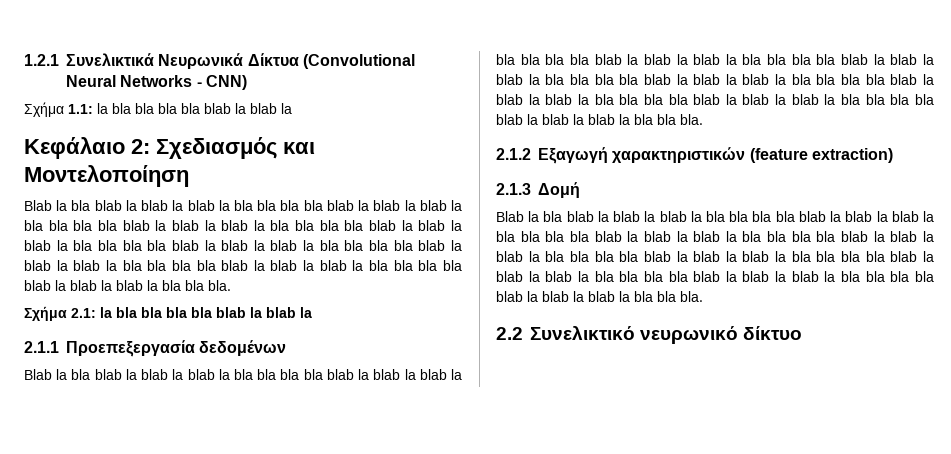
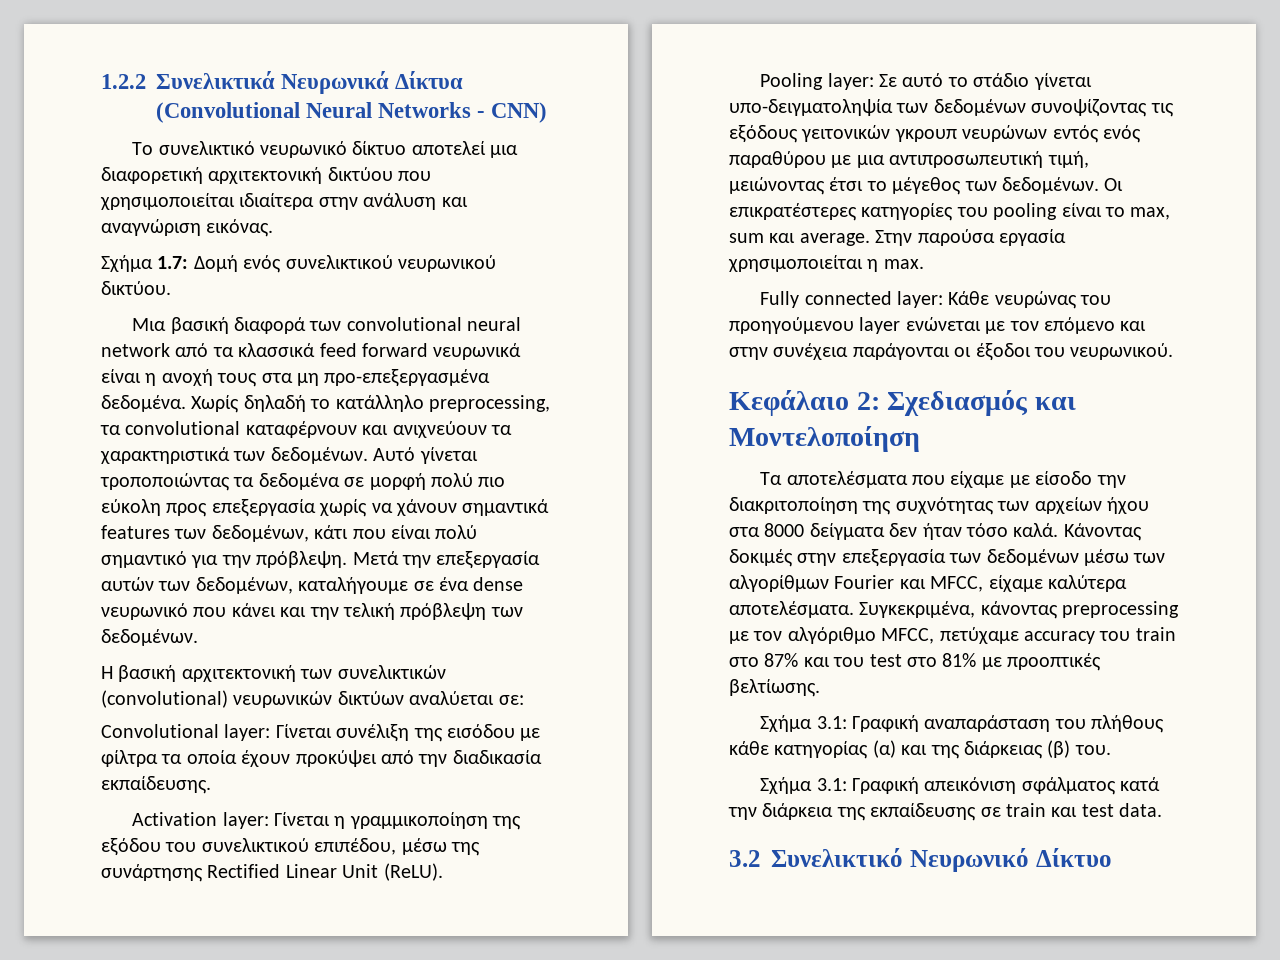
- 1.2.1 Συνελικτικά Νευρωνικά Δίκτυα (Convolutional Neural Networks - CNN)
+ 1.2.2 Συνελικτικά Νευρωνικά Δίκτυα (Convolutional Neural Networks - CNN)
- Σχήμα 1.1: la bla bla bla bla blab la blab la
+ Το συνελικτικό νευρωνικό δίκτυο αποτελεί μια διαφορετική αρχιτεκτονική δικτύου που χρησιμοποιείται ιδιαίτερα στην ανάλυση και αναγνώριση εικόνας.
+ Σχήμα 1.7: Δομή ενός συνελικτικού νευρωνικού δικτύου.
+ Μια βασική διαφορά των convolutional neural network από τα κλασσικά feed forward νευρωνικά είναι η ανοχή τους στα μη προ-επεξεργασμένα δεδομένα. Χωρίς δηλαδή το κατάλληλο preprocessing, τα convolutional καταφέρνουν και ανιχνεύουν τα χαρακτηριστικά των δεδομένων. Αυτό γίνεται τροποποιώντας τα δεδομένα σε μορφή πολύ πιο εύκολη προς επεξεργασία χωρίς να χάνουν σημαντικά features των δεδομένων, κάτι που είναι πολύ σημαντικό για την πρόβλεψη. Μετά την επεξεργασία αυτών των δεδομένων, καταλήγουμε σε ένα dense νευρωνικό που κάνει και την τελική πρόβλεψη των δεδομένων.
+ Η βασική αρχιτεκτονική των συνελικτικών (convolutional) νευρωνικών δικτύων αναλύεται σε:
+ Convolutional layer: Γίνεται συνέλιξη της εισόδου με φίλτρα τα οποία έχουν προκύψει από την διαδικασία εκπαίδευσης.
+ Activation layer: Γίνεται η γραμμικοποίηση της εξόδου του συνελικτικού επιπέδου, μέσω της συνάρτησης Rectified Linear Unit (ReLU).
+ Pooling layer: Σε αυτό το στάδιο γίνεται υπο-δειγματοληψία των δεδομένων συνοψίζοντας τις εξόδους γειτονικών γκρουπ νευρώνων εντός ενός παραθύρου με μια αντιπροσωπευτική τιμή, μειώνοντας έτσι το μέγεθος των δεδομένων. Οι επικρατέστερες κατηγορίες του pooling είναι το max, sum και average. Στην παρούσα εργασία χρησιμοποιείται η max.
+ Fully connected layer: Κάθε νευρώνας του προηγούμενου layer ενώνεται με τον επόμενο και στην συνέχεια παράγονται οι έξοδοι του νευρωνικού.
  Κεφάλαιο 2: Σχεδιασμός και Μοντελοποίηση
- Blab la bla blab la blab la blab la bla bla bla bla blab la blab la blab la bla bla bla bla blab la blab la blab la bla bla bla bla blab la blab la blab la bla bla bla bla blab la blab la blab la bla bla bla bla blab la blab la blab la bla bla bla bla blab la blab la blab la bla bla bla bla blab la blab la blab la bla bla bla.
- Σχήμα 2.1: la bla bla bla bla blab la blab la
- 2.1.1 Προεπεξεργασία δεδομένων
- Blab la bla blab la blab la blab la bla bla bla bla blab la blab la blab la bla bla bla bla blab la blab la blab la bla bla bla bla blab la blab la blab la bla bla bla bla blab la blab la blab la bla bla bla bla blab la blab la blab la bla bla bla bla blab la blab la blab la bla bla bla bla blab la blab la blab la bla bla bla.
- 2.1.2 Εξαγωγή χαρακτηριστικών (feature extraction)
- 2.1.3 Δομή
- Blab la bla blab la blab la blab la bla bla bla bla blab la blab la blab la bla bla bla bla blab la blab la blab la bla bla bla bla blab la blab la blab la bla bla bla bla blab la blab la blab la bla bla bla bla blab la blab la blab la bla bla bla bla blab la blab la blab la bla bla bla bla blab la blab la blab la bla bla bla.
- 2.2 Συνελικτικό νευρωνικό δίκτυο
+ Τα αποτελέσματα που είχαμε με είσοδο την διακριτοποίηση της συχνότητας των αρχείων ήχου στα 8000 δείγματα δεν ήταν τόσο καλά. Κάνοντας δοκιμές στην επεξεργασία των δεδομένων μέσω των αλγορίθμων Fourier και MFCC, είχαμε καλύτερα αποτελέσματα. Συγκεκριμένα, κάνοντας preprocessing με τον αλγόριθμο MFCC, πετύχαμε accuracy του train στο 87% και του test στο 81% με προοπτικές βελτίωσης.
+ Σχήμα 3.1: Γραφική αναπαράσταση του πλήθους κάθε κατηγορίας (α) και της διάρκειας (β) του.
+ Σχήμα 3.1: Γραφική απεικόνιση σφάλματος κατά την διάρκεια της εκπαίδευσης σε train και test data.
+ 3.2 Συνελικτικό Νευρωνικό Δίκτυο

